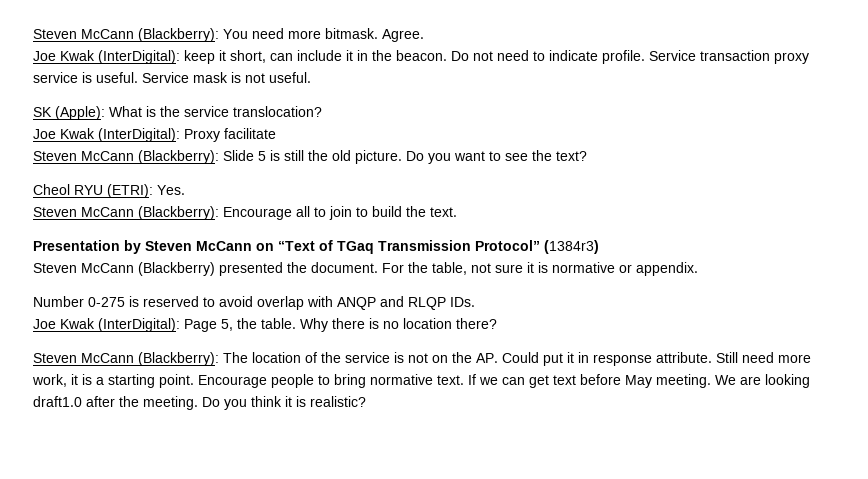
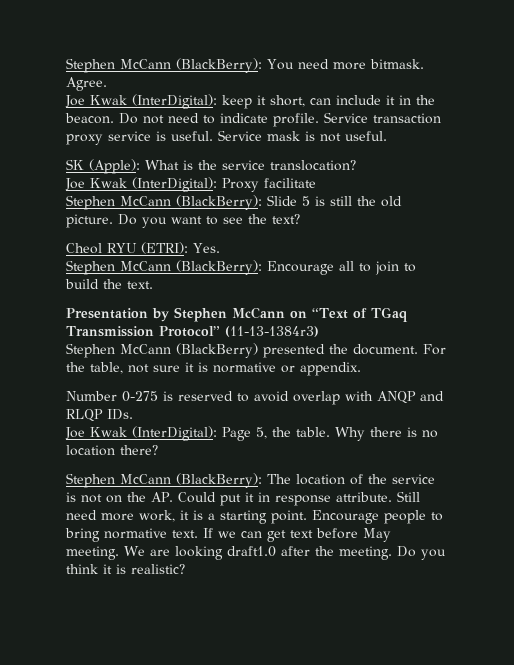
- Steven McCann (Blackberry): You need more bitmask.
+ Stephen McCann (BlackBerry): You need more bitmask.
- Steven McCann (Blackberry): Slide 5 is still the old picture.
+ Stephen McCann (BlackBerry): Slide 5 is still the old picture.
- Steven McCann (Blackberry): Encourage all to join to build the text.
+ Stephen McCann (BlackBerry): Encourage all to join to build the text.
- Presentation by Steven McCann on “Text of TGaq Transmission Protocol” (1384r3)
- Steven McCann (Blackberry) presented the document.
+ Presentation by Stephen McCann on “Text of TGaq Transmission Protocol” (11-13-1384r3)
+ Stephen McCann (BlackBerry) presented the document.
- Steven McCann (Blackberry): The location of the service is not on the AP. Could put it in response attribute.
+ Stephen McCann (BlackBerry): The location of the service is not on the AP. Could put it in response attribute.

